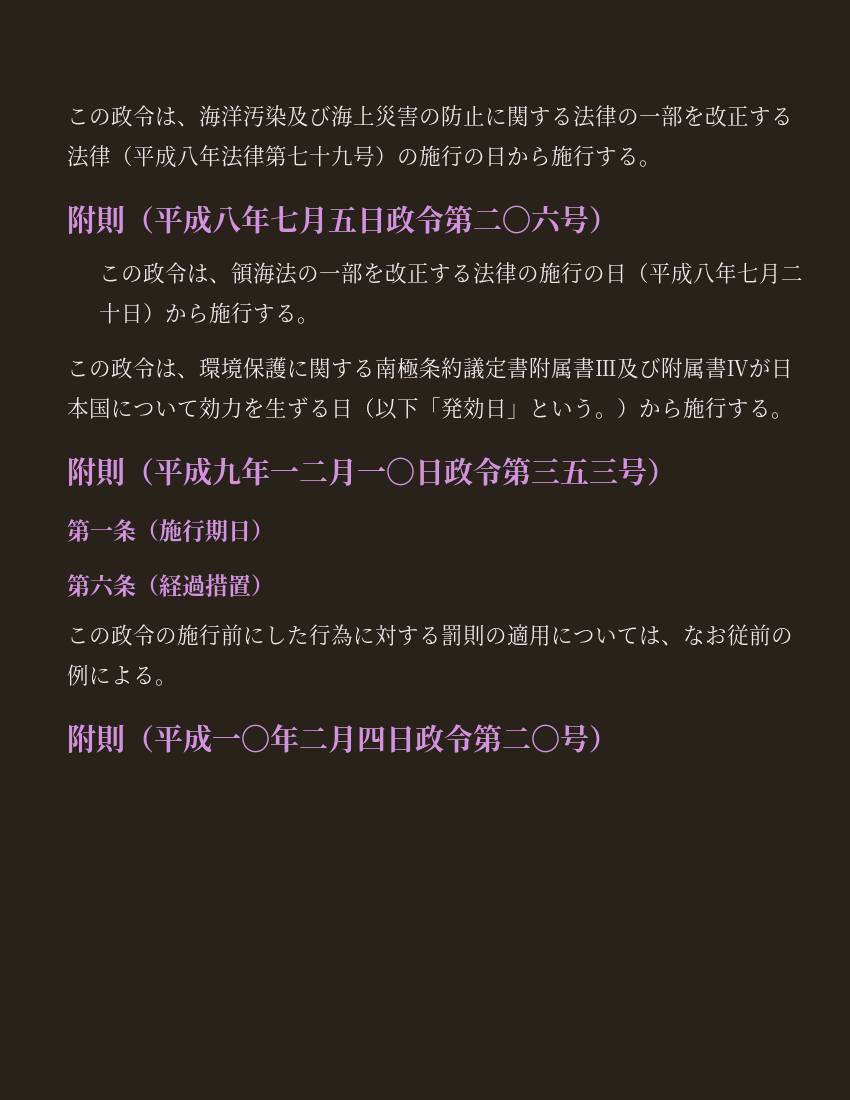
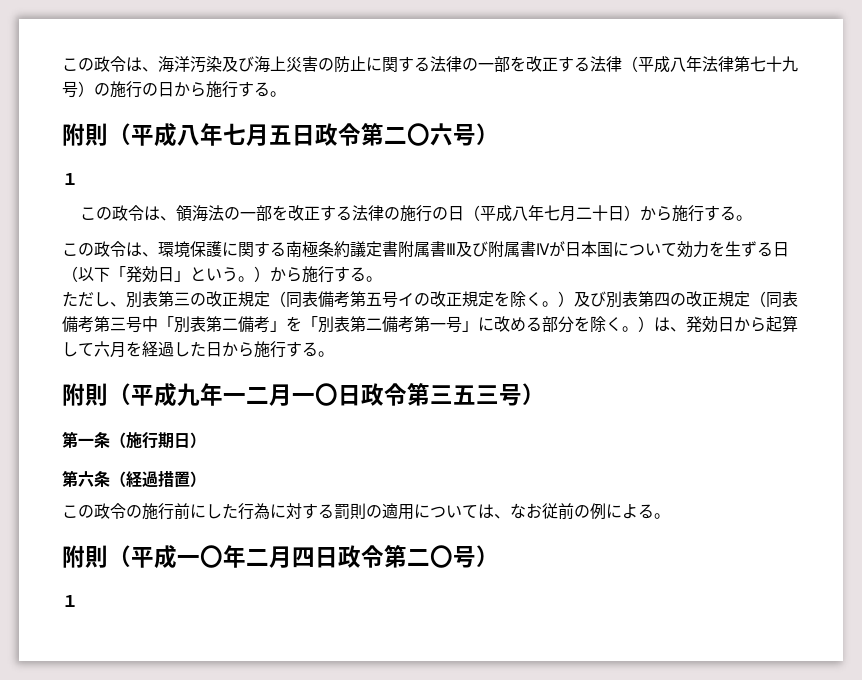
  附則（平成八年七月五日政令第二〇六号）
+ １
+ ただし、別表第三の改正規定（同表備考第五号イの改正規定を除く。）及び別表第四の改正規定（同表備考第三号中「別表第二備考」を「別表第二備考第一号」に改める部分を除く。）は、発効日から起算して六月を経過した日から施行する。
  附則（平成一〇年二月四日政令第二〇号）
+ １

